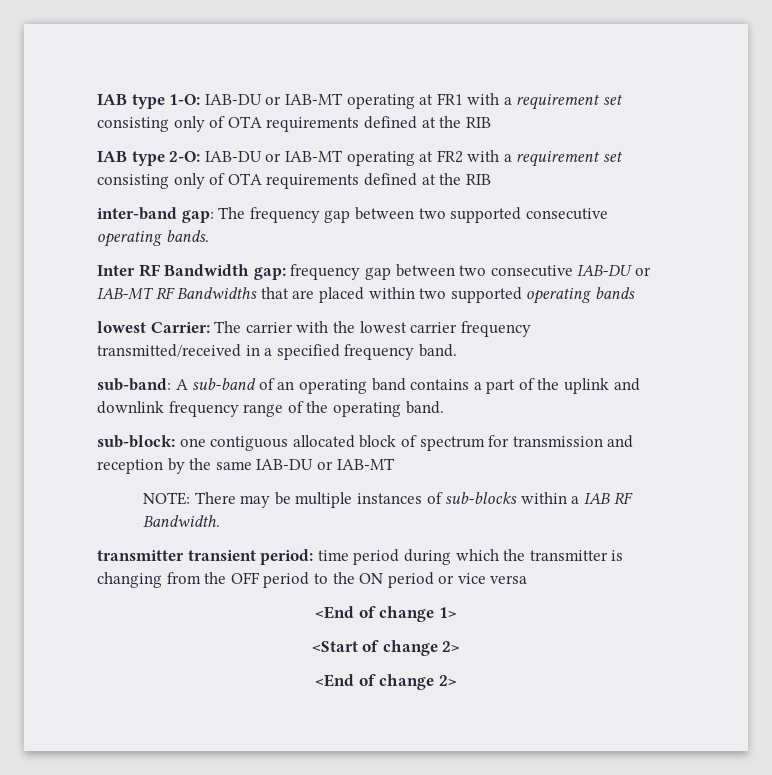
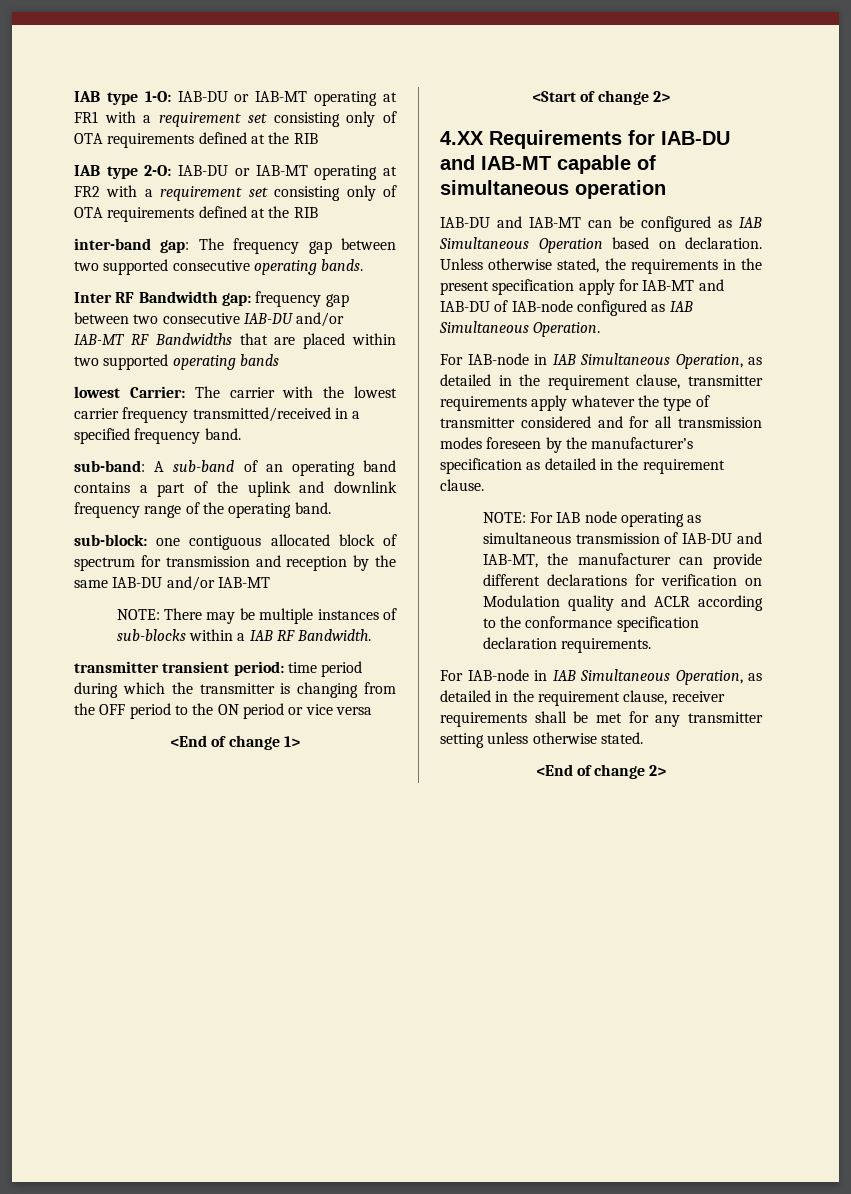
- Inter RF Bandwidth gap: frequency gap between two consecutive IAB-DU or IAB-MT RF Bandwidths that are placed within two supported operating bands
+ Inter RF Bandwidth gap: frequency gap between two consecutive IAB-DU and/or IAB-MT RF Bandwidths that are placed within two supported operating bands
- sub-block: one contiguous allocated block of spectrum for transmission and reception by the same IAB-DU or IAB-MT
+ sub-block: one contiguous allocated block of spectrum for transmission and reception by the same IAB-DU and/or IAB-MT
+ 4.XX Requirements for IAB-DU and IAB-MT capable of simultaneous operation
+ IAB-DU and IAB-MT can be configured as IAB Simultaneous Operation based on declaration. Unless otherwise stated, the requirements in the present specification apply for IAB-MT and IAB-DU of IAB-node configured as IAB Simultaneous Operation.
+ For IAB-node in IAB Simultaneous Operation, as detailed in the requirement clause, transmitter requirements apply whatever the type of transmitter considered and for all transmission modes foreseen by the manufacturer’s specification as detailed in the requirement clause.
+ NOTE: For IAB node operating as simultaneous transmission of IAB-DU and IAB-MT, the manufacturer can provide different declarations for verification on Modulation quality and ACLR according to the conformance specification declaration requirements.
+ For IAB-node in IAB Simultaneous Operation, as detailed in the requirement clause, receiver requirements shall be met for any transmitter setting unless otherwise stated.

